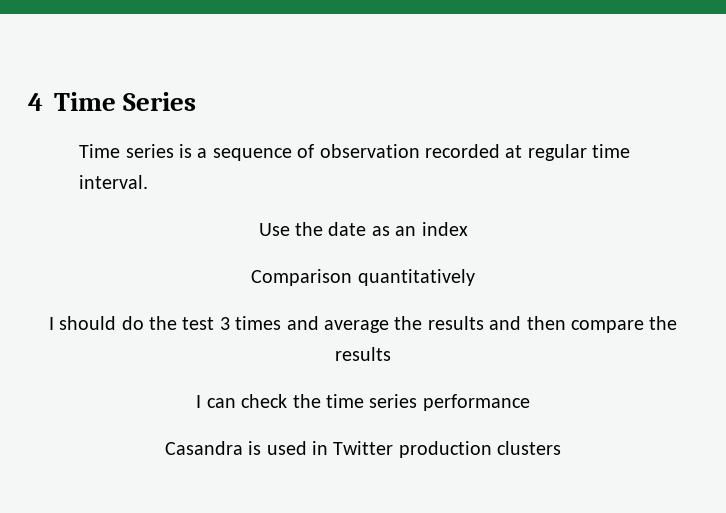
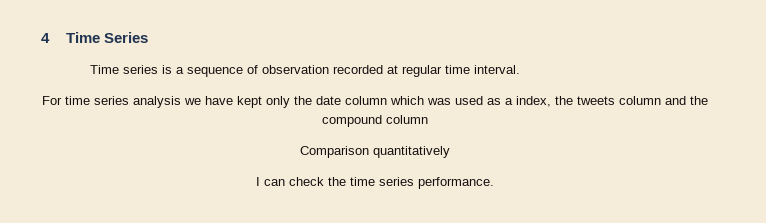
- Use the date as an index
+ For time series analysis we have kept only the date column which was used as a index, the tweets column and the compound column
  Comparison quantitatively
- I should do the test 3 times and average the results and then compare the results
- I can check the time series performance
- Casandra is used in Twitter production clusters
+ I can check the time series performance.

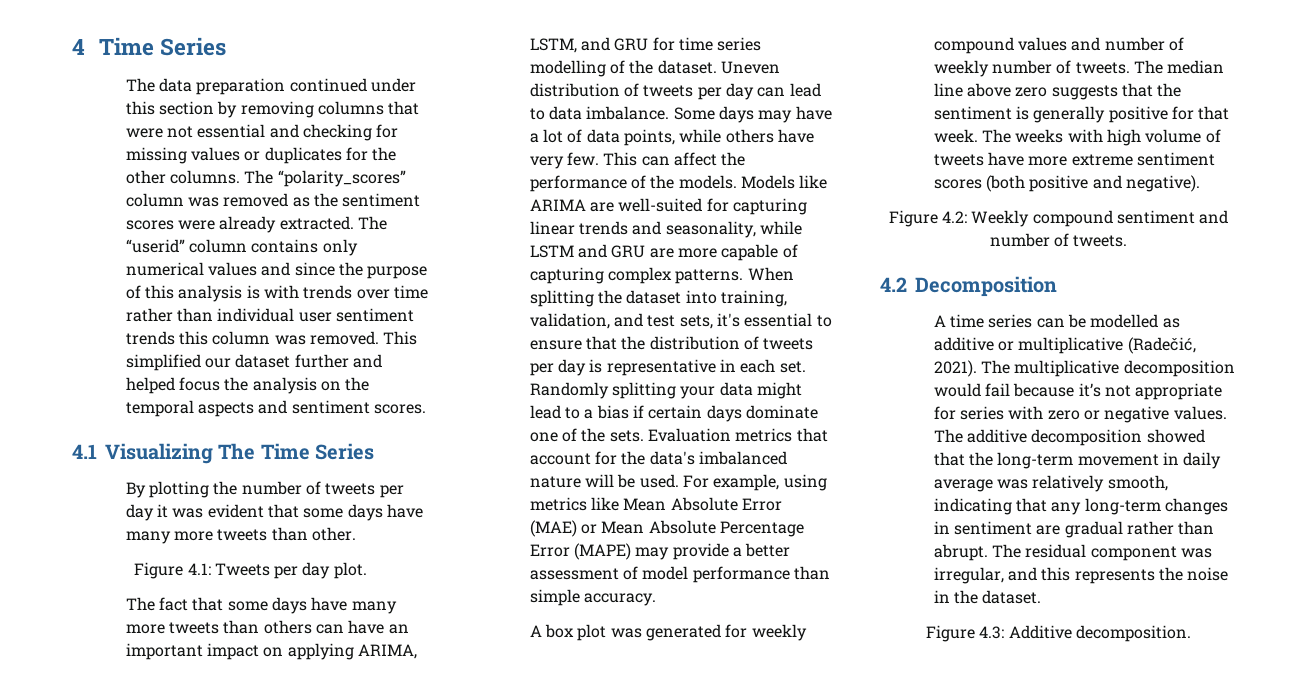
- Time series is a sequence of observation recorded at regular time interval.
- For time series analysis we have kept only the date column which was used as a index, the tweets column and the compound column
- Comparison quantitatively
- I can check the time series performance.
+ The data preparation continued under this section by removing columns that were not essential and checking for missing values or duplicates for the other columns. The “polarity_scores” column was removed as the sentiment scores were already extracted. The “userid” column contains only numerical values and since the purpose of this analysis is with trends over time rather than individual user sentiment trends this column was removed. This simplified our dataset further and helped focus the analysis on the temporal aspects and sentiment scores.
+ 4.1 Visualizing The Time Series
+ By plotting the number of tweets per day it was evident that some days have many more tweets than other.
+ Figure 4.1: Tweets per day plot.
+ The fact that some days have many more tweets than others can have an important impact on applying ARIMA, LSTM, and GRU for time series modelling of the dataset. Uneven distribution of tweets per day can lead to data imbalance. Some days may have a lot of data points, while others have very few. This can affect the performance of the models. Models like ARIMA are well-suited for capturing linear trends and seasonality, while LSTM and GRU are more capable of capturing complex patterns. When splitting the dataset into training, validation, and test sets, it's essential to ensure that the distribution of tweets per day is representative in each set. Randomly splitting your data might lead to a bias if certain days dominate one of the sets. Evaluation metrics that account for the data's imbalanced nature will be used. For example, using metrics like Mean Absolute Error (MAE) or Mean Absolute Percentage Error (MAPE) may provide a better assessment of model performance than simple accuracy.
+ A box plot was generated for weekly compound values and number of weekly number of tweets. The median line above zero suggests that the sentiment is generally positive for that week. The weeks with high volume of tweets have more extreme sentiment scores (both positive and negative).
+ Figure 4.2: Weekly compound sentiment and number of tweets.
+ 4.2 Decomposition
+ A time series can be modelled as additive or multiplicative (Radečić, 2021). The multiplicative decomposition would fail because it’s not appropriate for series with zero or negative values. The additive decomposition showed that the long-term movement in daily average was relatively smooth, indicating that any long-term changes in sentiment are gradual rather than abrupt. The residual component was irregular, and this represents the noise in the dataset.
+ Figure 4.3: Additive decomposition.

